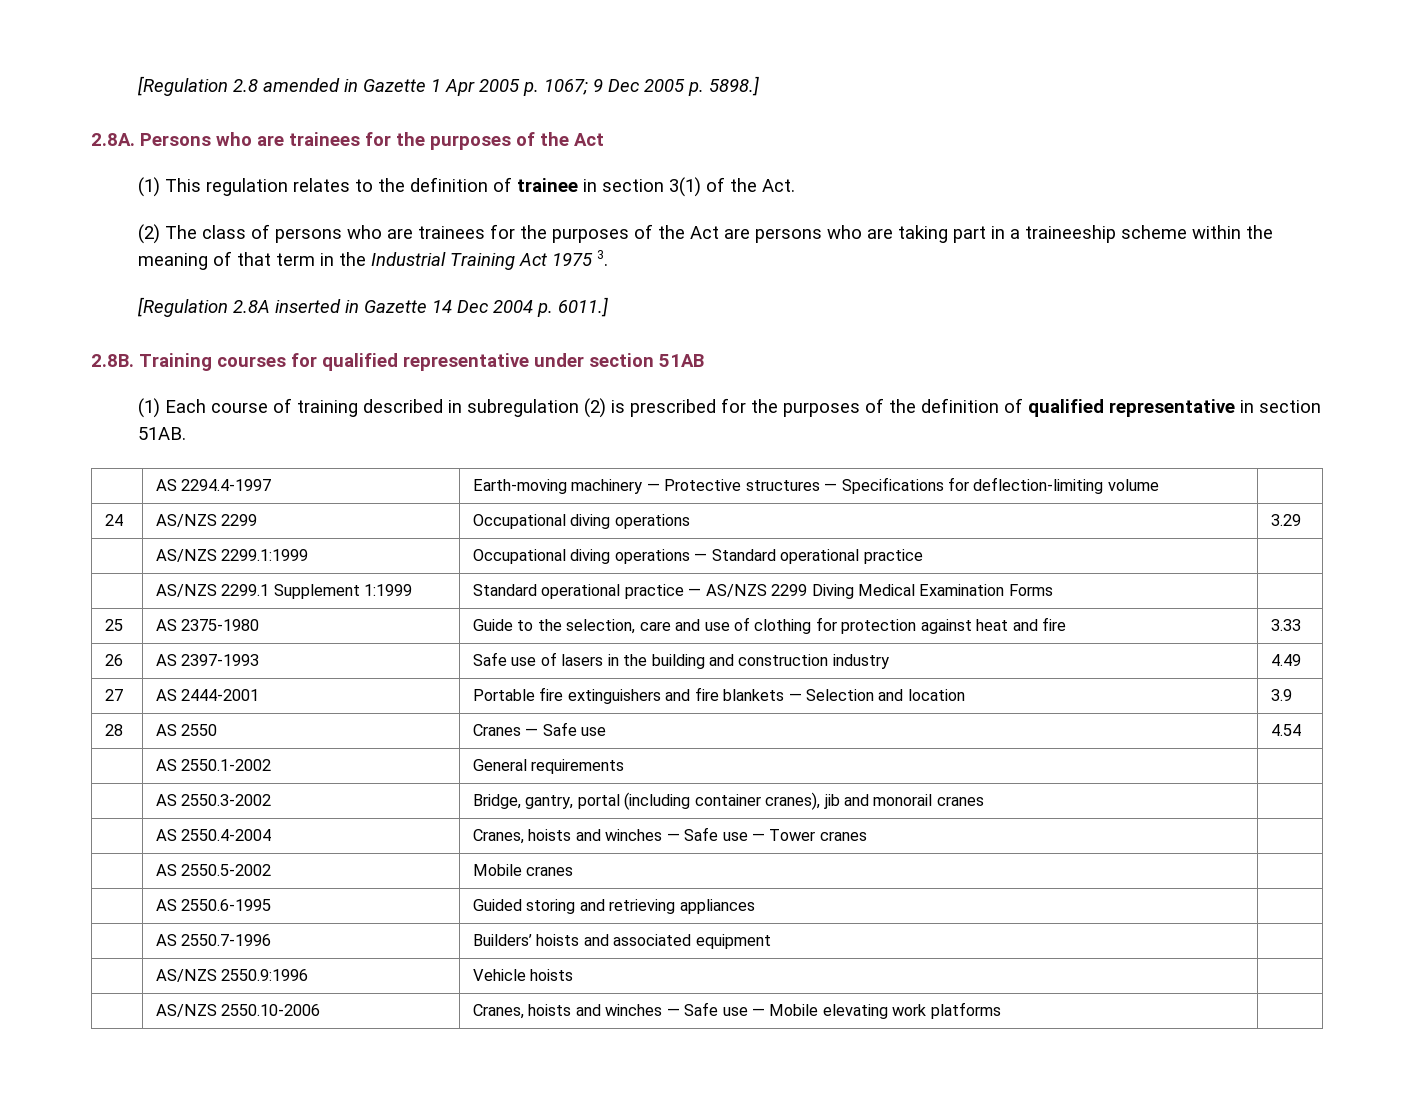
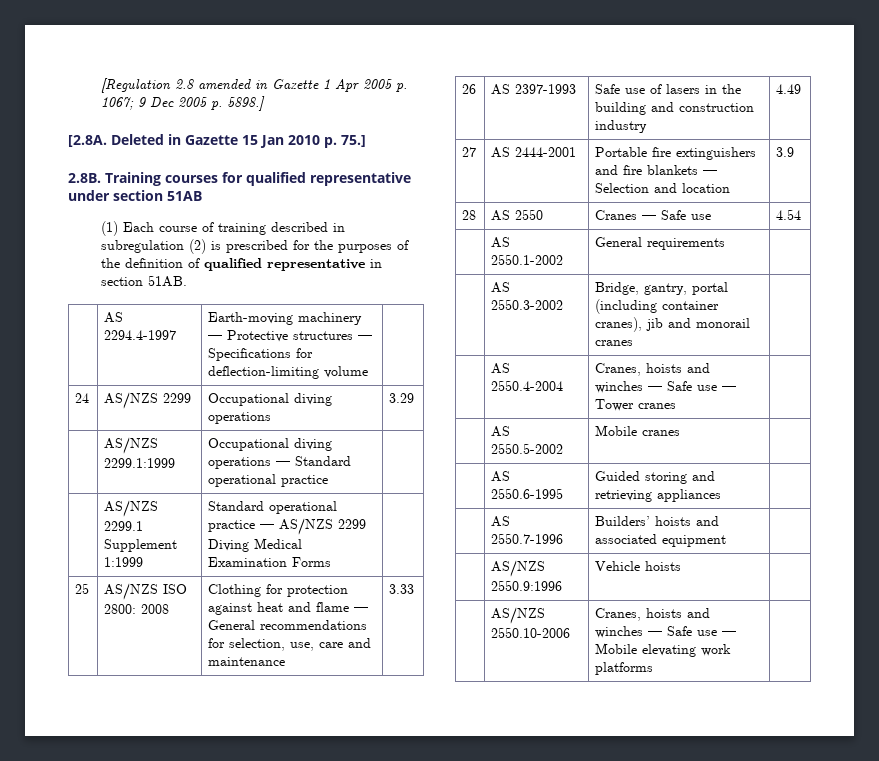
- 2.8A. Persons who are trainees for the purposes of the Act
- (1) This regulation relates to the definition of trainee in section 3(1) of the Act.
- (2) The class of persons who are trainees for the purposes of the Act are persons who are taking part in a traineeship scheme within the meaning of that term in the Industrial Training Act 1975 3.
- [Regulation 2.8A inserted in Gazette 14 Dec 2004 p. 6011.]
+ [2.8A. Deleted in Gazette 15 Jan 2010 p. 75.]
- 25 | AS 2375-1980 | Guide to the selection, care and use of clothing for protection against heat and fire | 3.33
+ 25 | AS/NZS ISO 2800: 2008 | Clothing for protection against heat and flame — General recommendations for selection, use, care and maintenance | 3.33

